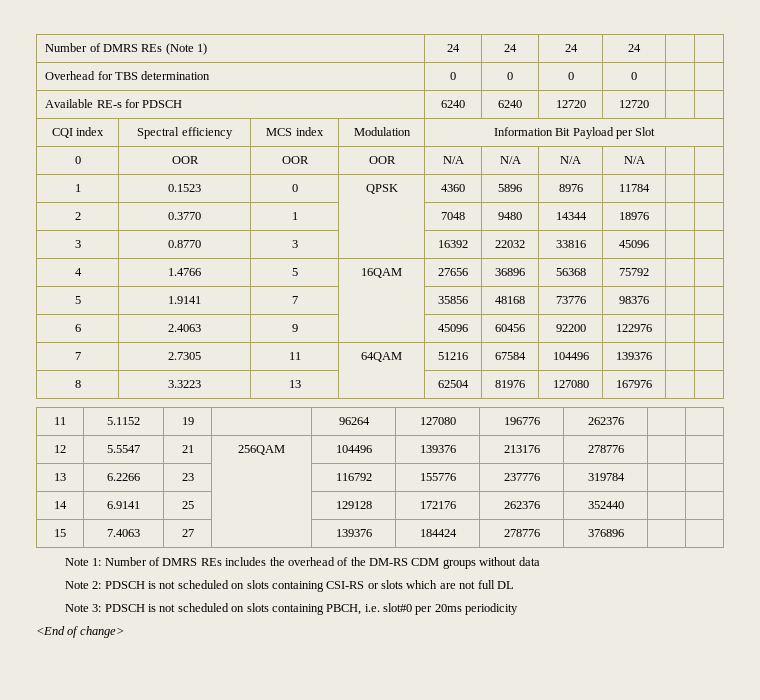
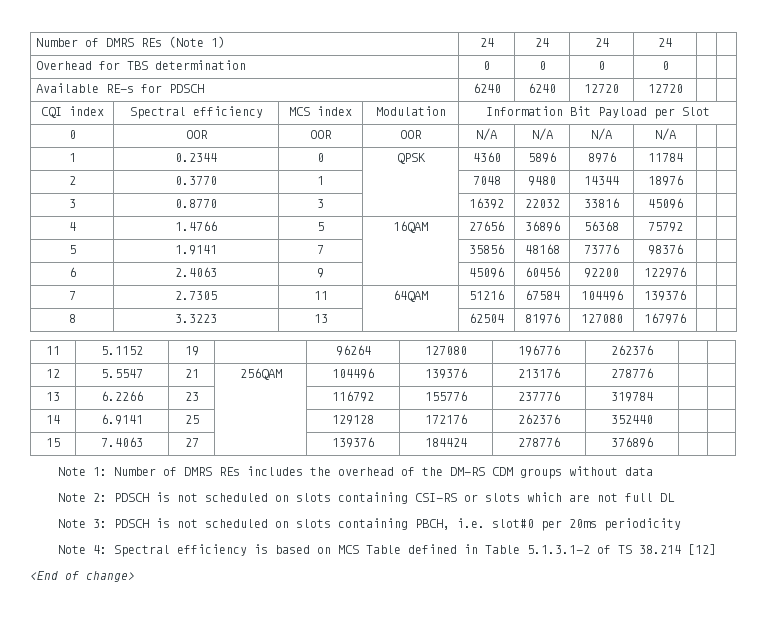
- 1 | 0.1523 | 0 | QPSK | 4360 | 5896 | 8976 | 11784 | |
+ 1 | 0.2344 | 0 | QPSK | 4360 | 5896 | 8976 | 11784 | |
+ Note 4: Spectral efficiency is based on MCS Table defined in Table 5.1.3.1-2 of TS 38.214 [12]

